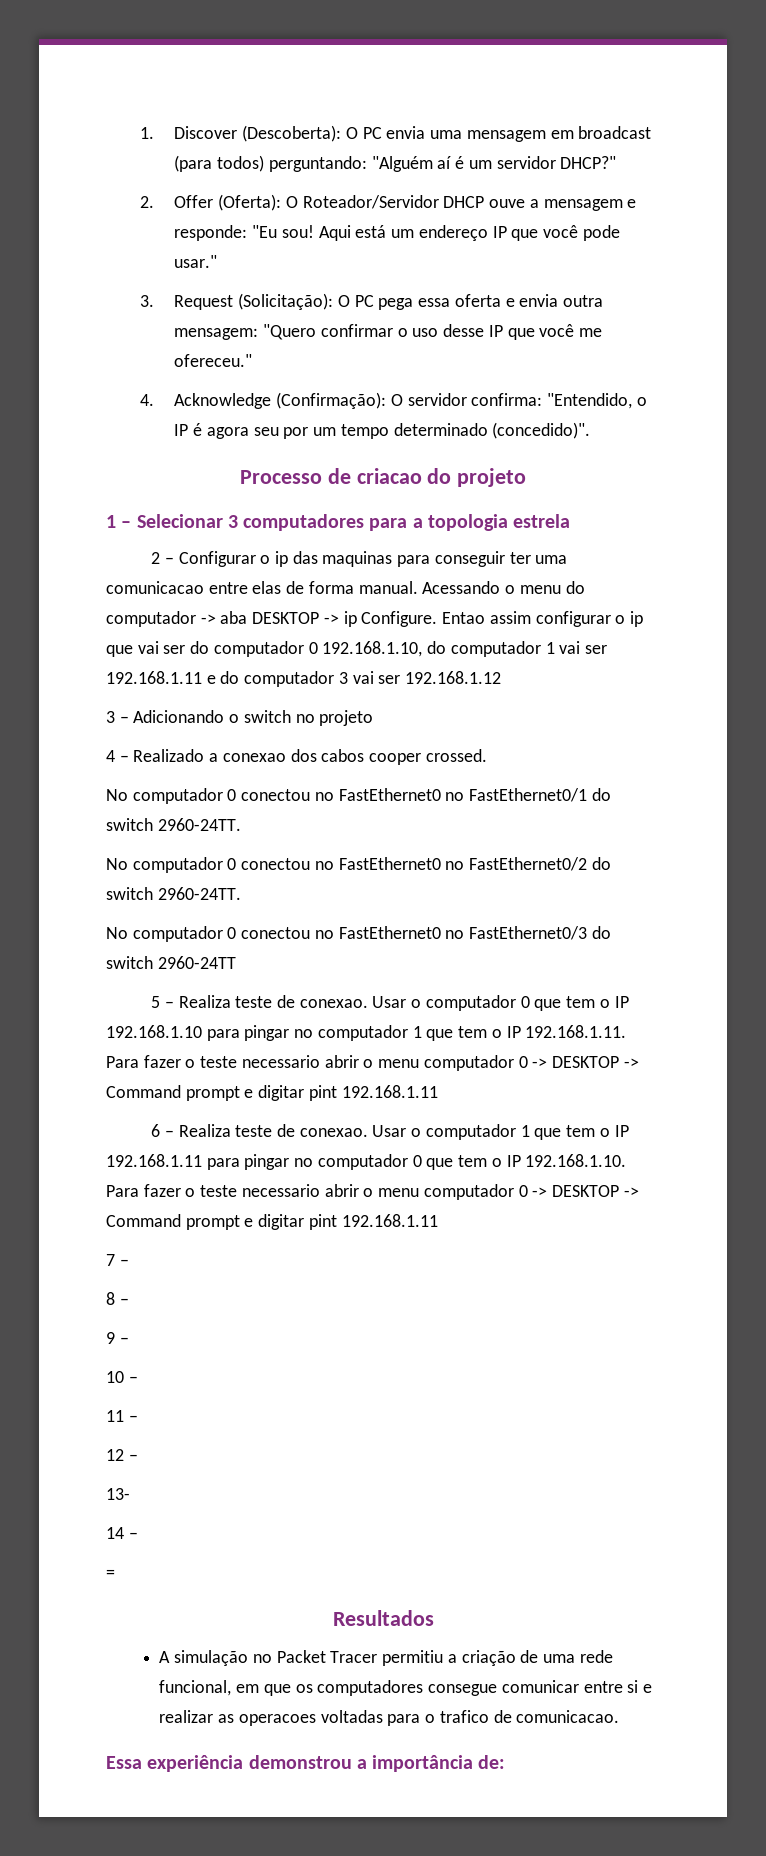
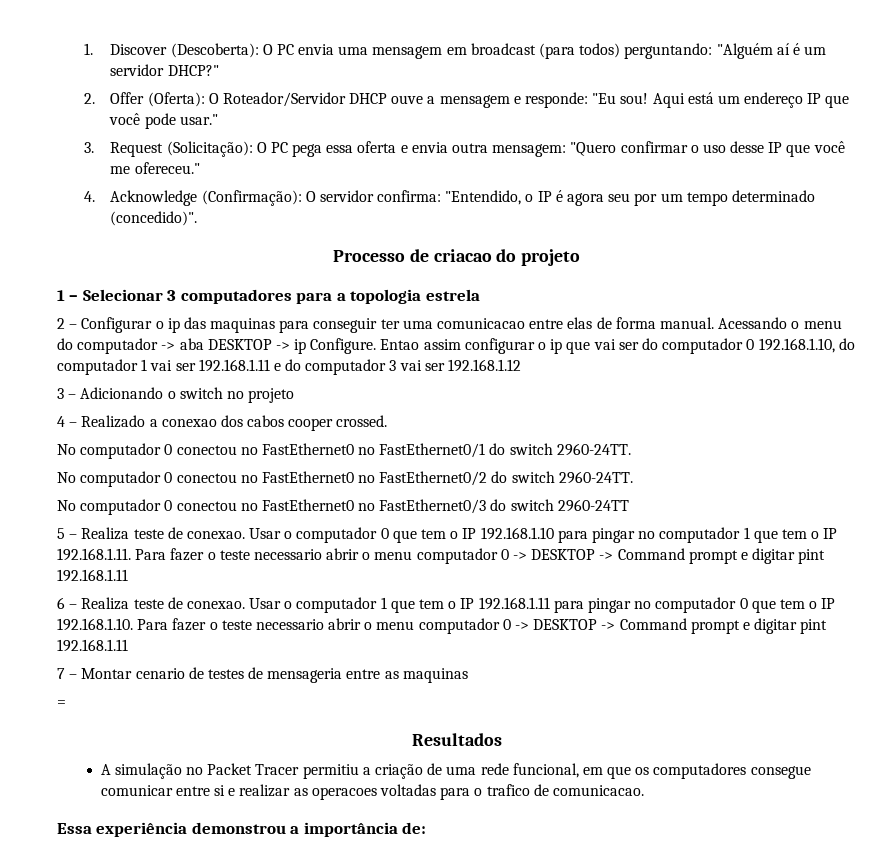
- 7 –
- 8 –
- 9 –
- 10 –
- 11 –
- 12 –
- 13-
- 14 –
+ 7 – Montar cenario de testes de mensageria entre as maquinas

